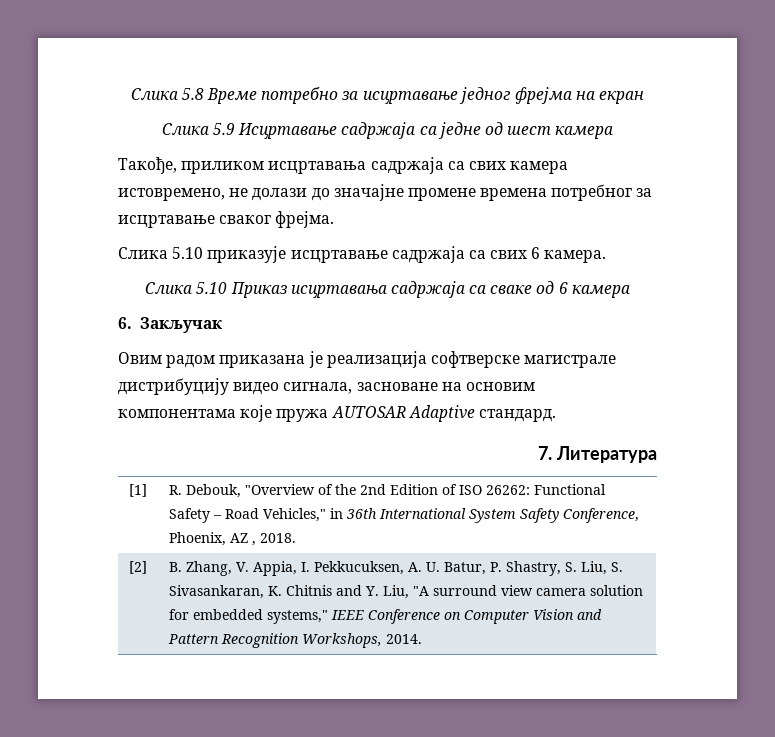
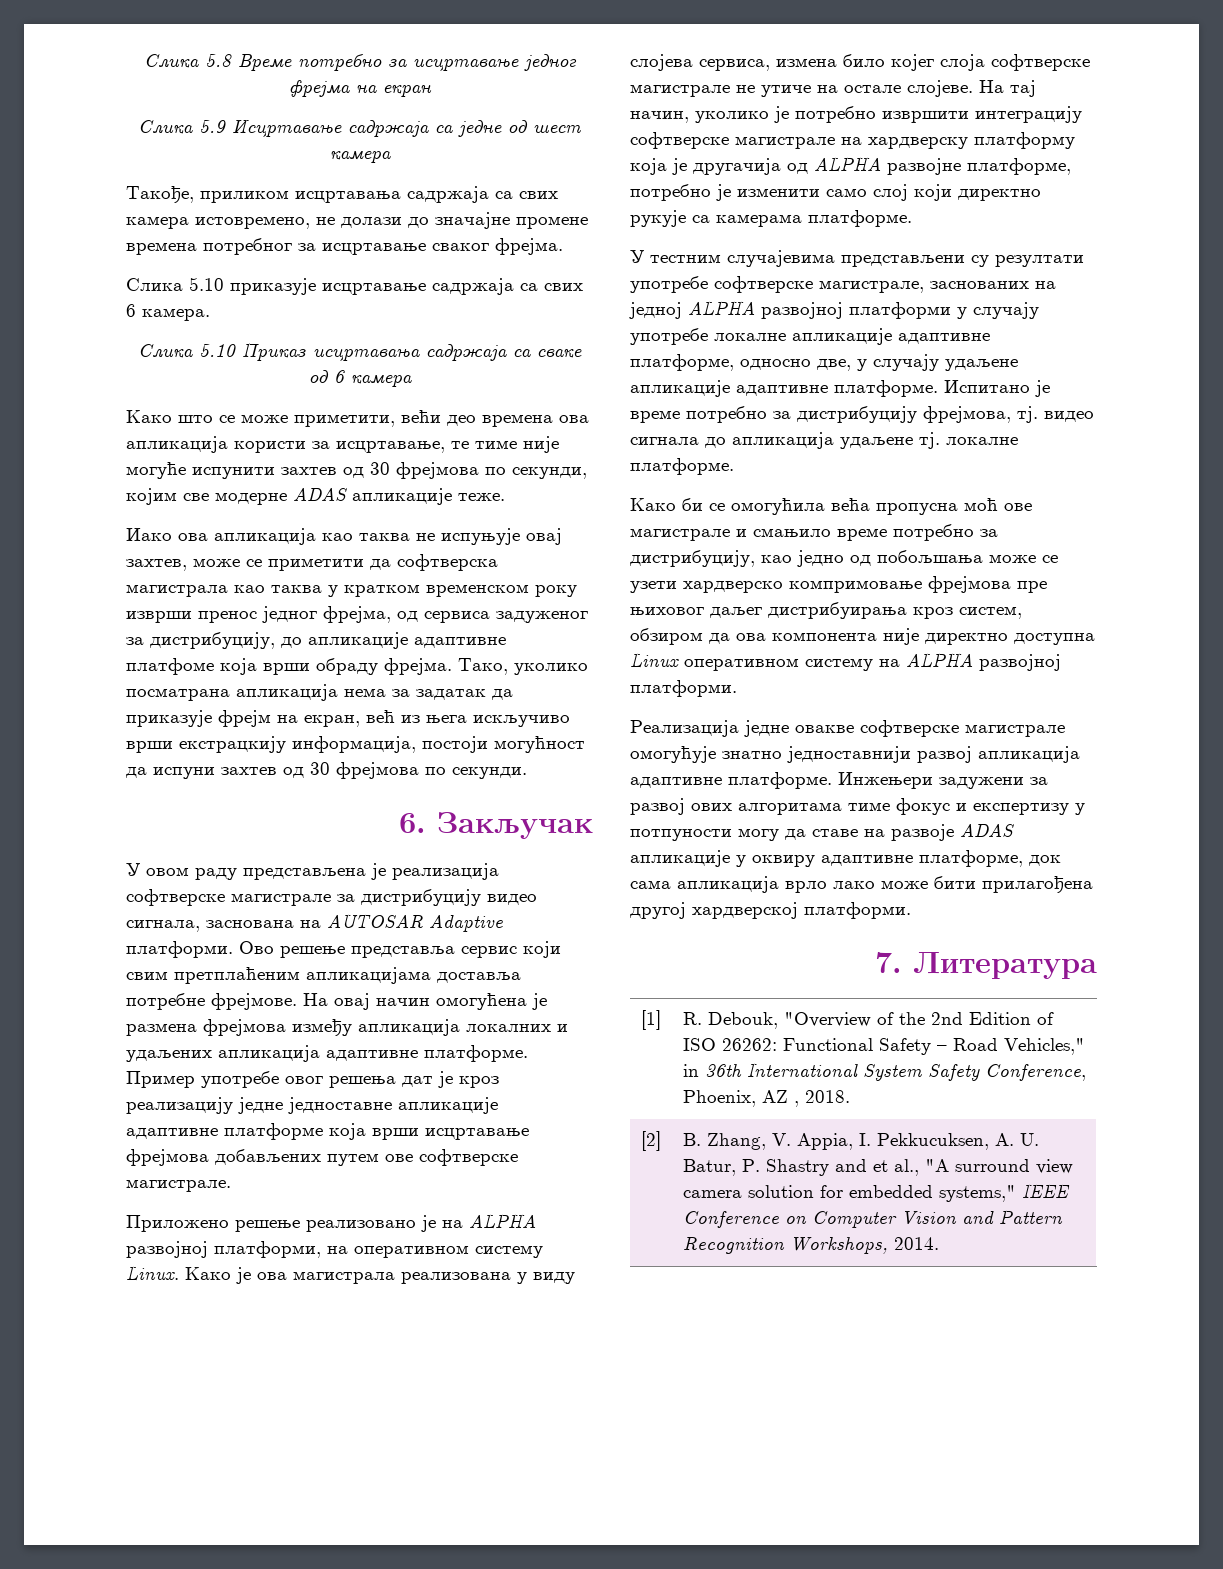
+ Како што се може приметити, већи део времена ова апликација користи за исцртавање, те тиме није могуће испунити захтев од 30 фрејмова по секунди, којим све модерне ADAS апликације теже.
+ Иако ова апликација као таква не испуњује овај захтев, може се приметити да софтверска магистрала као таква у кратком временском року изврши пренос једног фрејма, од сервиса задуженог за дистрибуцију, до апликације адаптивне платфоме која врши обраду фрејма. Тако, уколико посматрана апликација нема за задатак да приказује фрејм на екран, већ из њега искључиво врши екстрацкију информација, постоји могућност да испуни захтев од 30 фрејмова по секунди.
  6. Закључак
- Овим радом приказана је реализација софтверске магистрале дистрибуцију видео сигнала, засноване на основим компонентама које пружа AUTOSAR Adaptive стандард.
+ У овом раду представљена је реализација софтверске магистрале за дистрибуцију видео сигнала, заснована на AUTOSAR Adaptive платформи. Ово решење представља сервис који свим претплаћеним апликацијама доставља потребне фрејмове. На овај начин омогућена је размена фрејмова између апликација локалних и удаљених апликација адаптивне платформе. Пример употребе овог решења дат је кроз реализацију једне једноставне апликације адаптивне платформе која врши исцртавање фрејмова добављених путем ове софтверске магистрале.
+ Приложено решење реализовано је на ALPHA развојној платформи, на оперативном систему Linux. Како је ова магистрала реализована у виду слојева сервиса, измена било којег слоја софтверске магистрале не утиче на остале слојеве. На тај начин, уколико је потребно извршити интеграцију софтверске магистрале на хардверску платформу која је другачија од ALPHA развојне платформе, потребно је изменити само слој који директно рукује са камерама платформе.
+ У тестним случајевима представљени су резултати употребе софтверске магистрале, заснованих на једној ALPHA развојној платформи у случају употребе локалне апликације адаптивне платформе, односно две, у случају удаљене апликације адаптивне платформе. Испитано је време потребно за дистрибуцију фрејмова, тј. видео сигнала до апликација удаљене тј. локалне платформе.
+ Како би се омогућила већа пропусна моћ ове магистрале и смањило време потребно за дистрибуцију, као једно од побољшања може се узети хардверско компримовање фрејмова пре њиховог даљег дистрибуирања кроз систем, обзиром да ова компонента није директно доступна Linux оперативном систему на ALPHA развојној платформи.
+ Реализација једне овакве софтверске магистрале омогућује знатно једноставнији развој апликација адаптивне платформе. Инжењери задужени за развој ових алгоритама тиме фокус и експертизу у потпуности могу да ставе на развоје ADAS апликације у оквиру адаптивне платформе, док сама апликација врло лако може бити прилагођена другој хардверској платформи.
- [2] | B. Zhang, V. Appia, I. Pekkucuksen, A. U. Batur, P. Shastry, S. Liu, S. Sivasankaran, K. Chitnis and Y. Liu, "A surround view camera solution for embedded systems," IEEE Conference on Computer Vision and Pattern Recognition Workshops, 2014.
+ [2] | B. Zhang, V. Appia, I. Pekkucuksen, A. U. Batur, P. Shastry and et al., "A surround view camera solution for embedded systems," IEEE Conference on Computer Vision and Pattern Recognition Workshops, 2014.

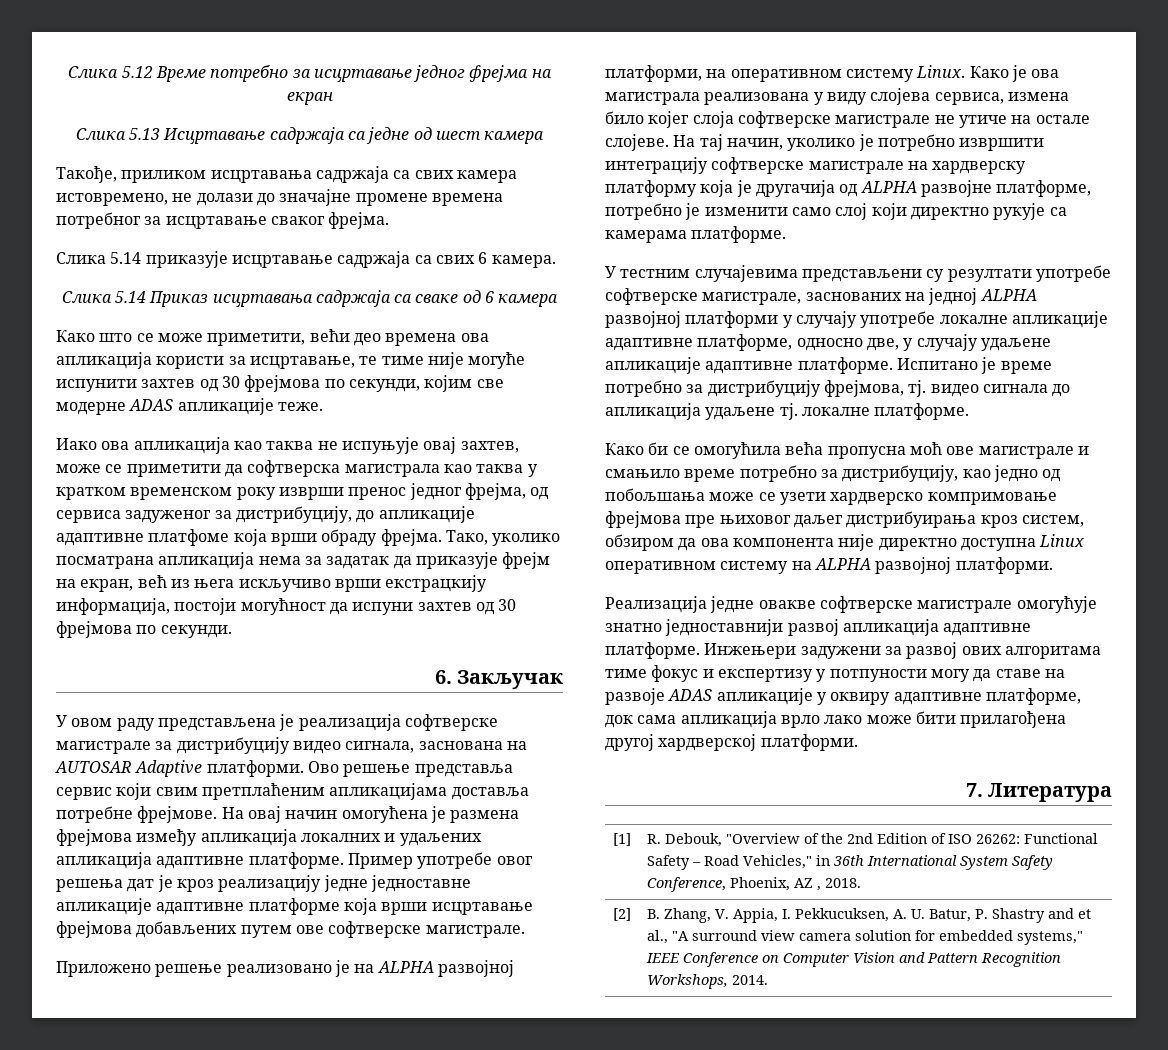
- Слика 5.8 Време потребно за исцртавање једног фрејма на екран
+ Слика 5.12 Време потребно за исцртавање једног фрејма на екран
- Слика 5.9 Исцртавање садржаја са једне од шест камера
+ Слика 5.13 Исцртавање садржаја са једне од шест камера
- Слика 5.10 приказује исцртавање садржаја са свих 6 камера.
+ Слика 5.14 приказује исцртавање садржаја са свих 6 камера.
- Слика 5.10 Приказ исцртавања садржаја са сваке од 6 камера
+ Слика 5.14 Приказ исцртавања садржаја са сваке од 6 камера

